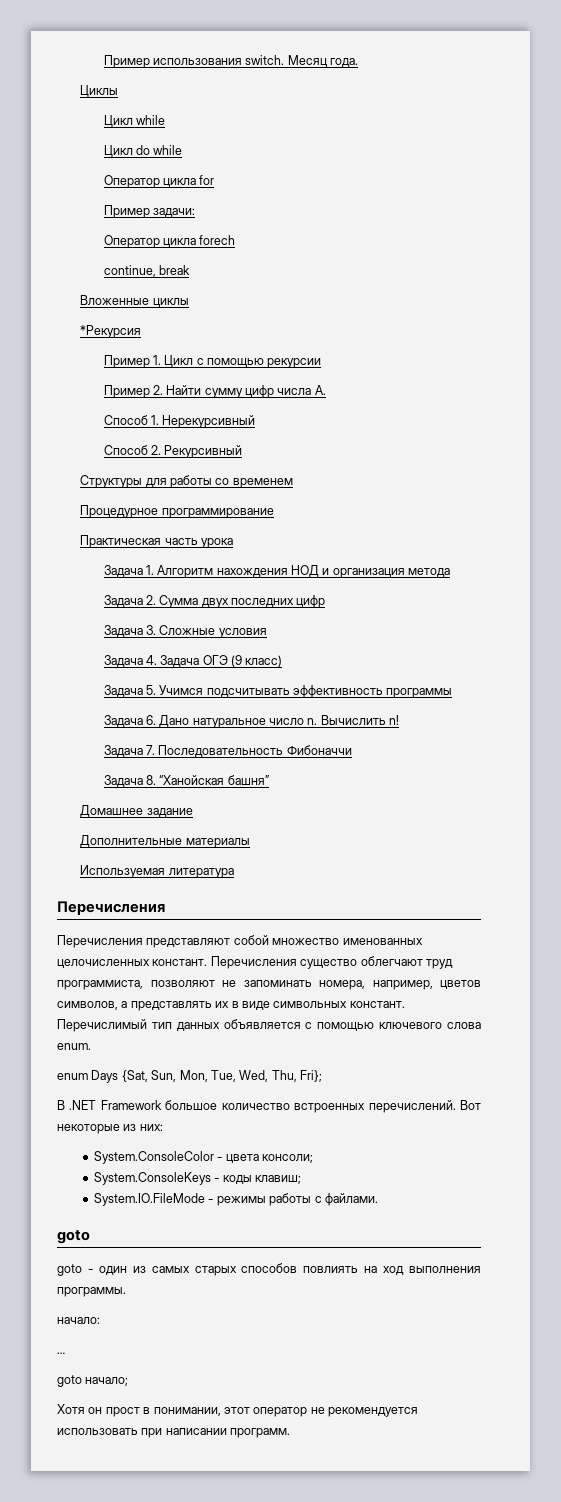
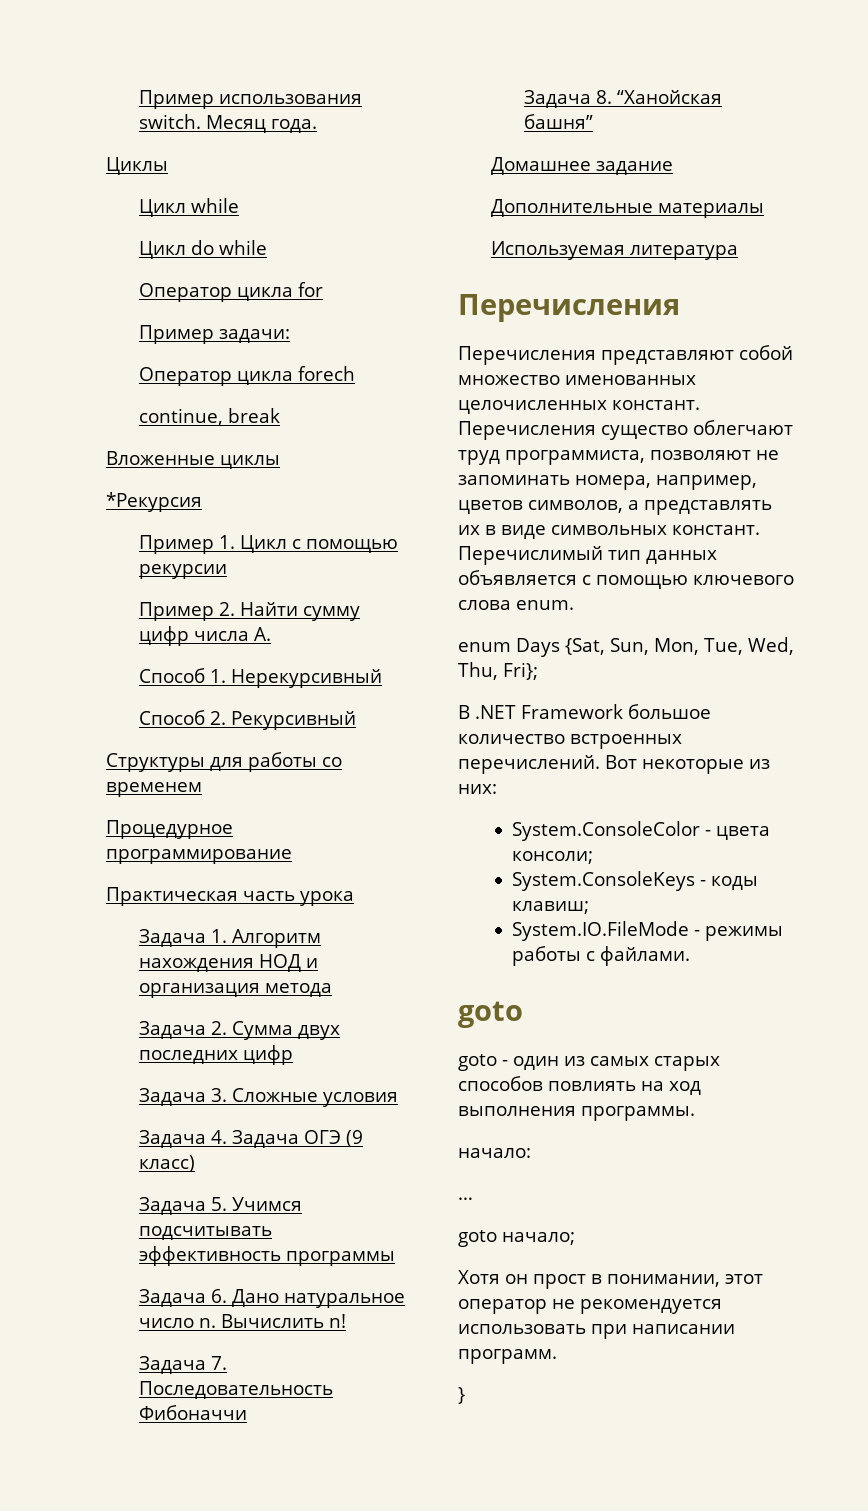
+ }

